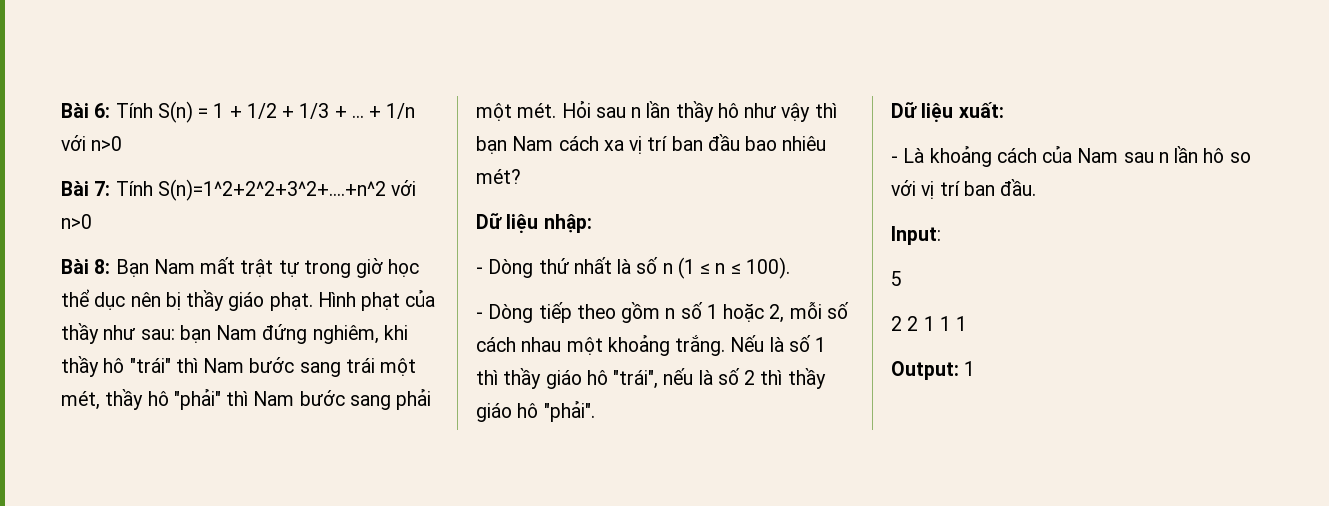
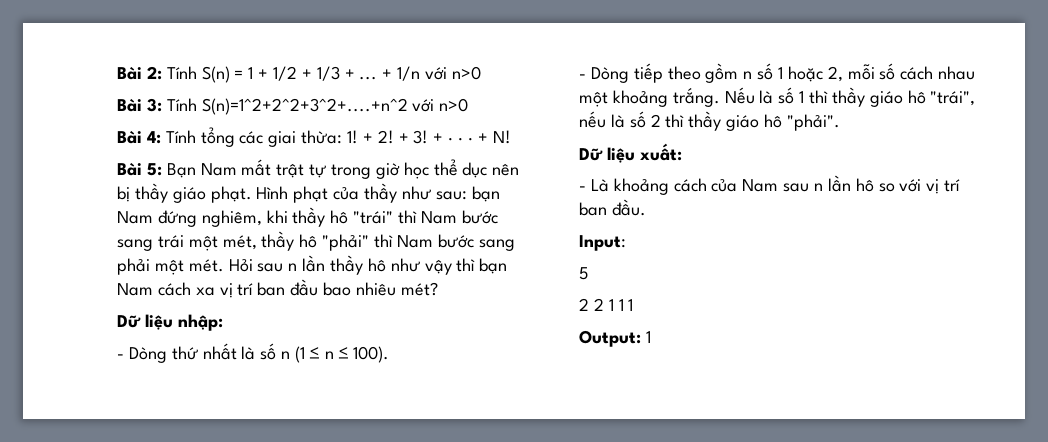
- Bài 6: Tính S(n) = 1 + 1/2 + 1/3 + ...
+ Bài 2: Tính S(n) = 1 + 1/2 + 1/3 + ...
- Bài 7: Tính S(n)=1^2+2^2+3^2+....+n^2 với n>0
+ Bài 3: Tính S(n)=1^2+2^2+3^2+....+n^2 với n>0
- Bài 8: Bạn Nam mất trật tự trong giờ học thể dục nên bị thầy giáo phạt.
+ Bài 4: Tính tổng các giai thừa: 1! + 2! + 3! + · · · + N!
+ Bài 5: Bạn Nam mất trật tự trong giờ học thể dục nên bị thầy giáo phạt.

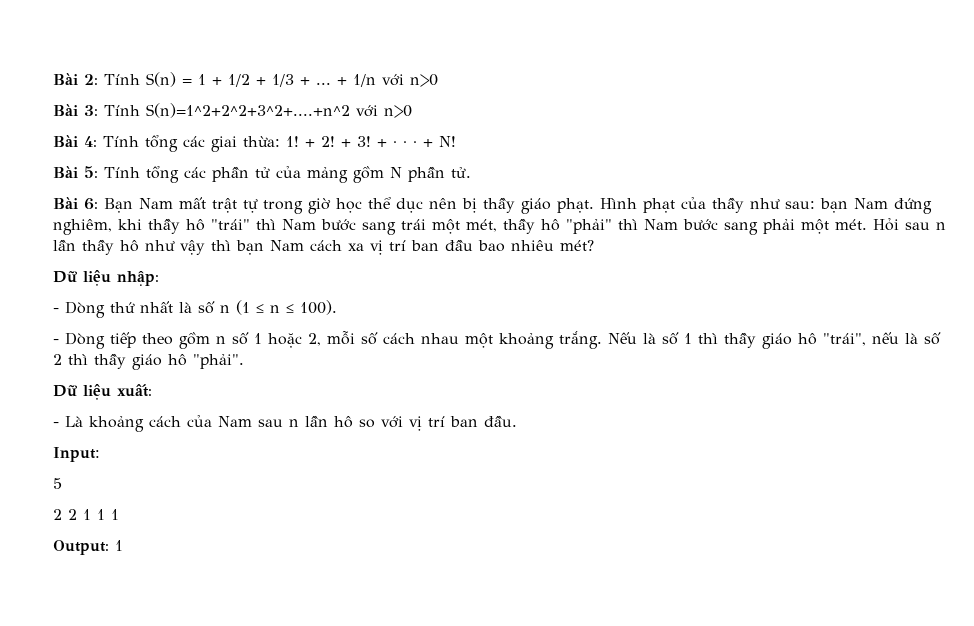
- Bài 5: Bạn Nam mất trật tự trong giờ học thể dục nên bị thầy giáo phạt.
+ Bài 5: Tính tổng các phần tử của mảng gồm N phần tử.
+ Bài 6: Bạn Nam mất trật tự trong giờ học thể dục nên bị thầy giáo phạt.

